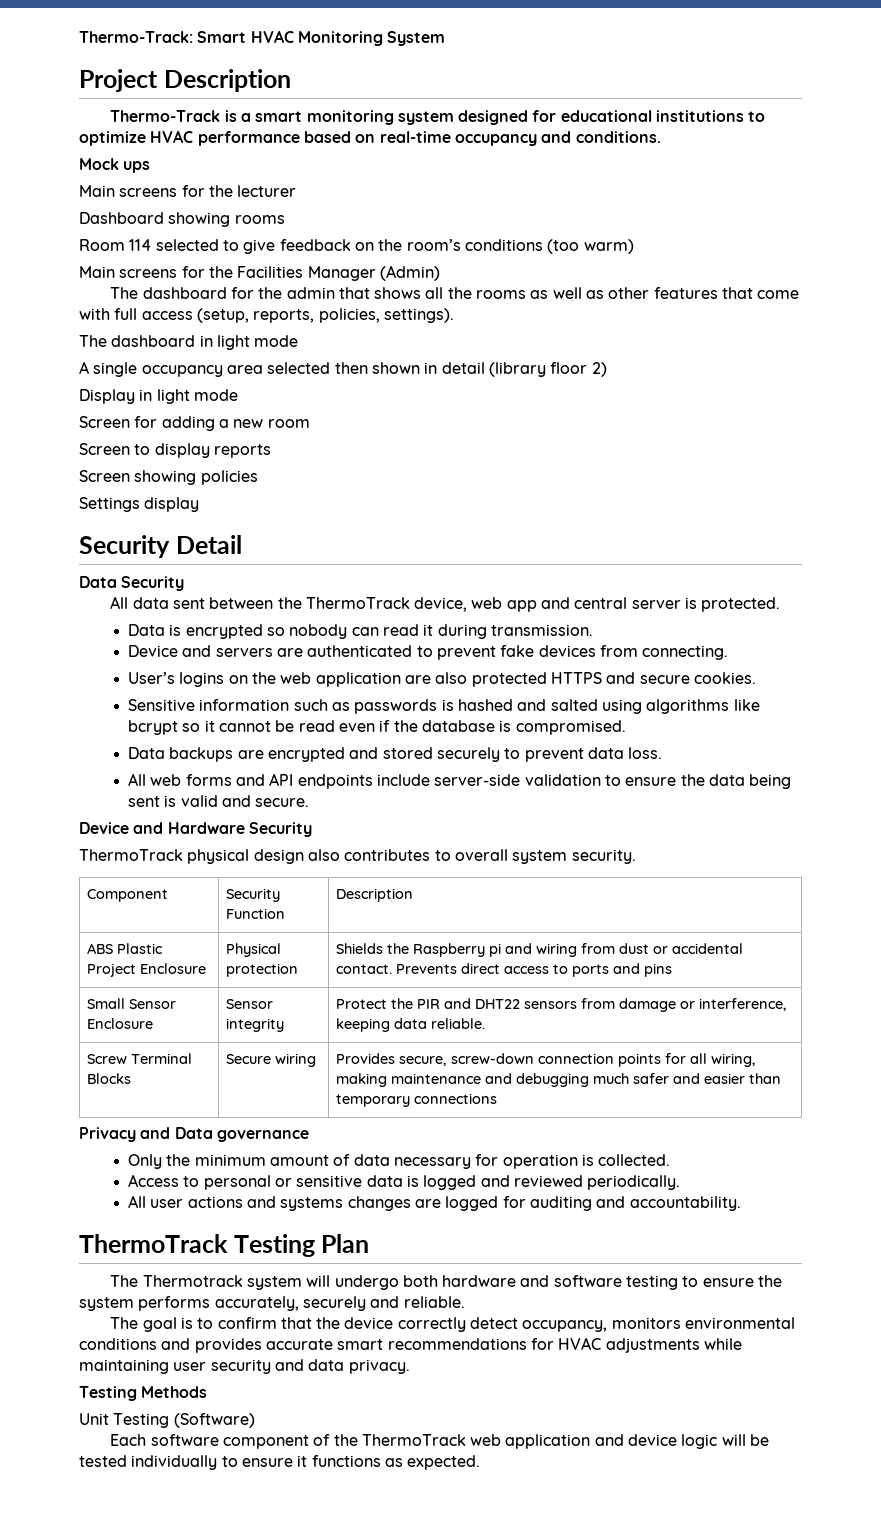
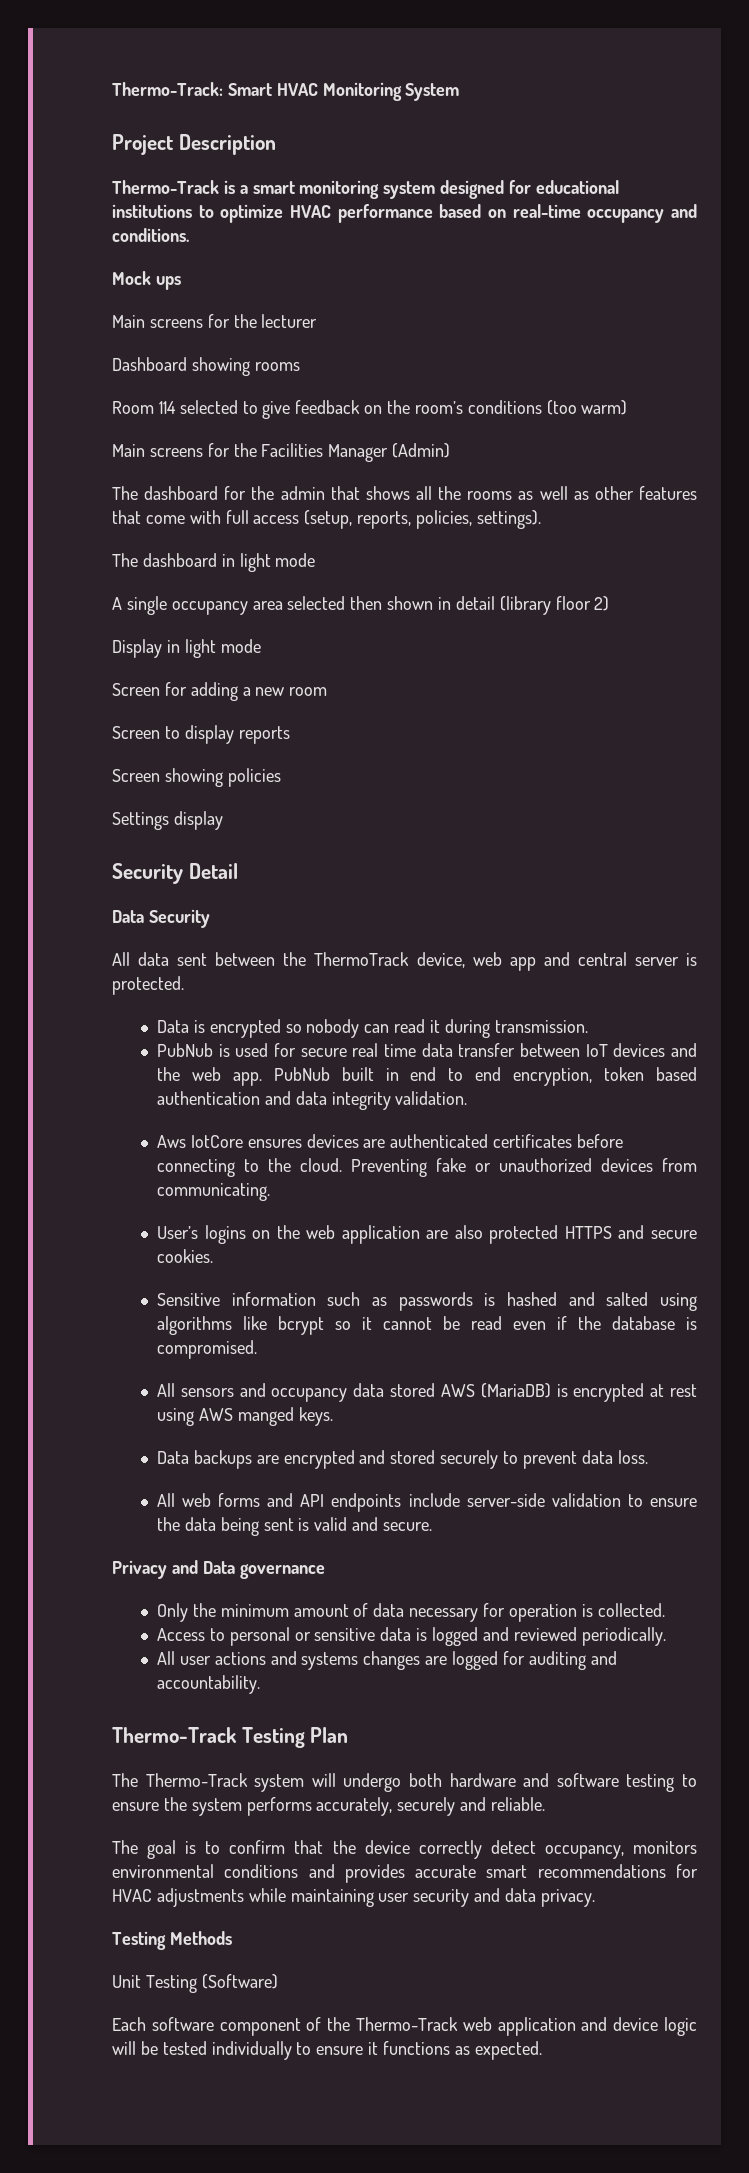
- Device and servers are authenticated to prevent fake devices from connecting.
+ PubNub is used for secure real time data transfer between IoT devices and the web app. PubNub built in end to end encryption, token based authentication and data integrity validation.
+ Aws IotCore ensures devices are authenticated certificates before connecting to the cloud. Preventing fake or unauthorized devices from communicating.
+ All sensors and occupancy data stored AWS (MariaDB) is encrypted at rest using AWS manged keys.
- Device and Hardware Security
- ThermoTrack physical design also contributes to overall system security.
- Component | Security Function | Description
- ABS Plastic Project Enclosure | Physical protection | Shields the Raspberry pi and wiring from dust or accidental contact. Prevents direct access to ports and pins
- Small Sensor Enclosure | Sensor integrity | Protect the PIR and DHT22 sensors from damage or interference, keeping data reliable.
- Screw Terminal Blocks | Secure wiring | Provides secure, screw-down connection points for all wiring, making maintenance and debugging much safer and easier than temporary connections
- ThermoTrack Testing Plan
+ Thermo-Track Testing Plan
- The Thermotrack system will undergo both hardware and software testing to ensure the system performs accurately, securely and reliable.
+ The Thermo-Track system will undergo both hardware and software testing to ensure the system performs accurately, securely and reliable.
- Each software component of the ThermoTrack web application and device logic will be tested individually to ensure it functions as expected.
+ Each software component of the Thermo-Track web application and device logic will be tested individually to ensure it functions as expected.

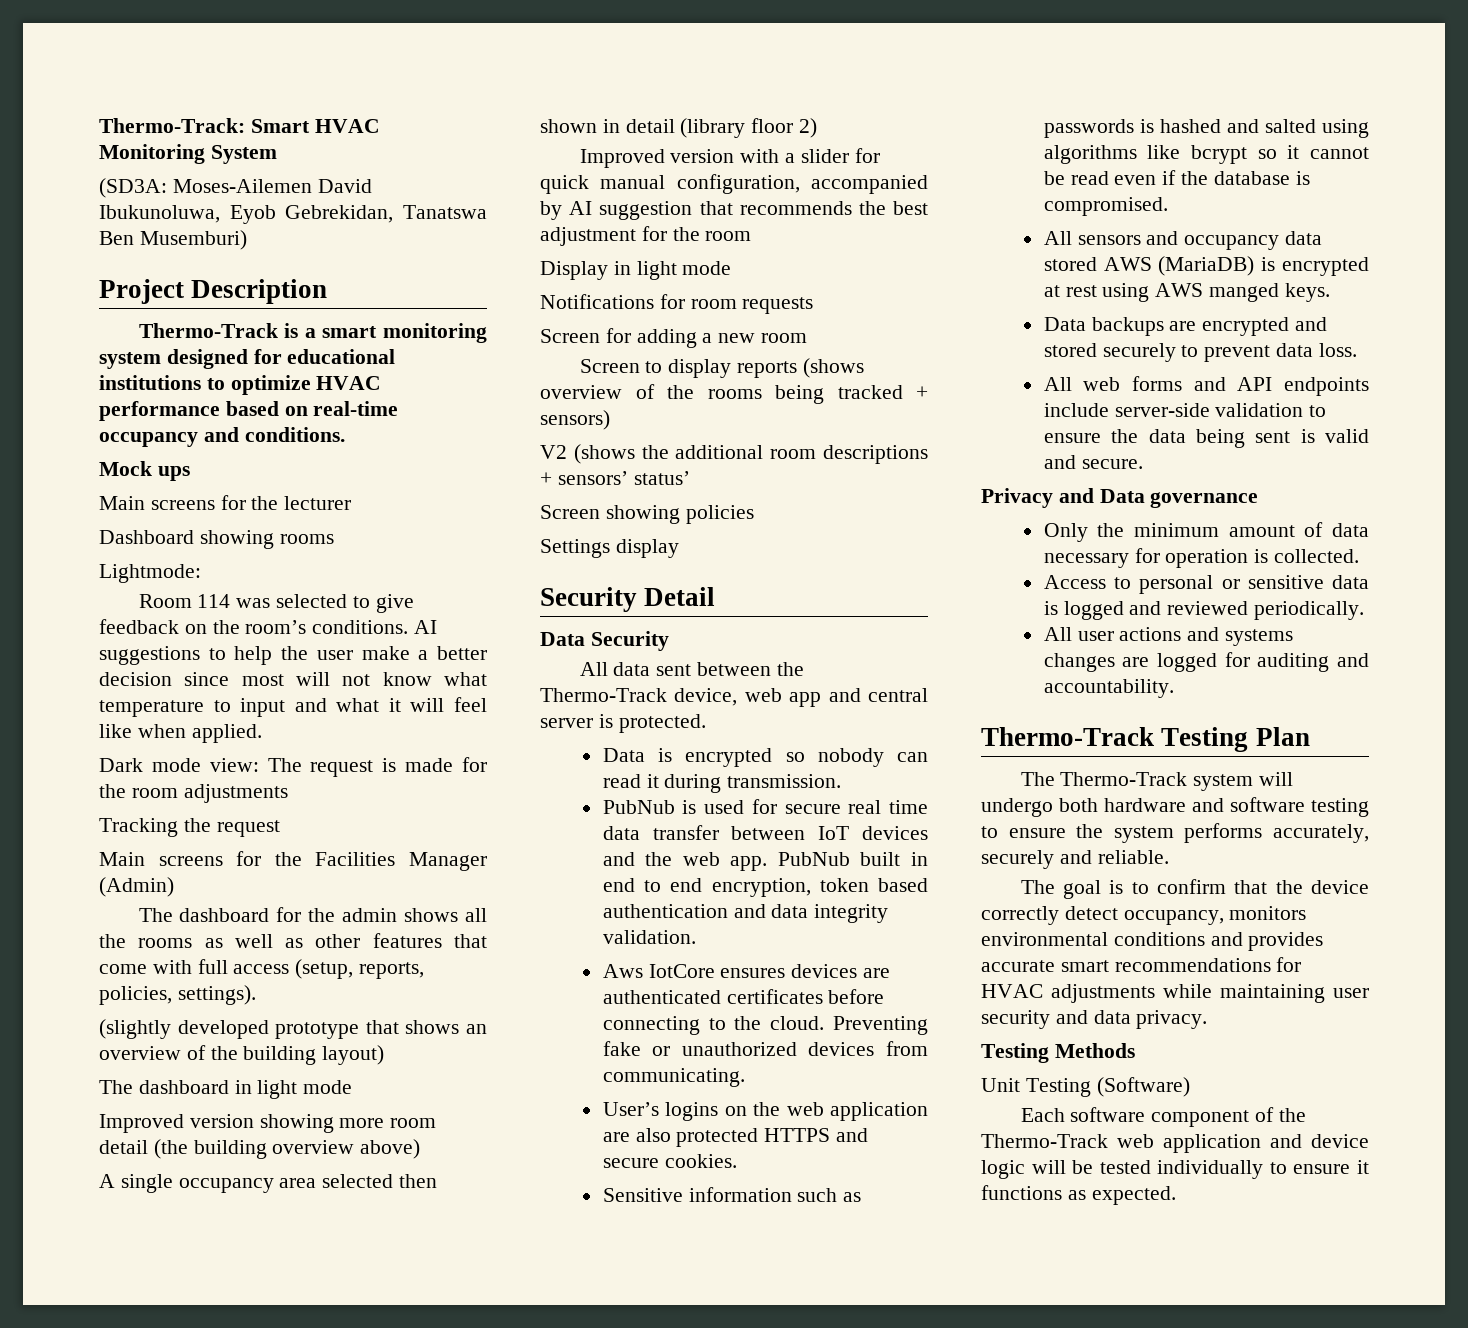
+ (SD3A: Moses-Ailemen David Ibukunoluwa, Eyob Gebrekidan, Tanatswa Ben Musemburi)
+ Lightmode:
- Room 114 selected to give feedback on the room’s conditions (too warm)
+ Room 114 was selected to give feedback on the room’s conditions. AI suggestions to help the user make a better decision since most will not know what temperature to input and what it will feel like when applied.
+ Dark mode view: The request is made for the room adjustments
+ Tracking the request
- The dashboard for the admin that shows all the rooms as well as other features that come with full access (setup, reports, policies, settings).
+ The dashboard for the admin shows all the rooms as well as other features that come with full access (setup, reports, policies, settings).
+ (slightly developed prototype that shows an overview of the building layout)
+ Improved version showing more room detail (the building overview above)
+ Improved version with a slider for quick manual configuration, accompanied by AI suggestion that recommends the best adjustment for the room
+ Notifications for room requests
- Screen to display reports
+ Screen to display reports (shows overview of the rooms being tracked + sensors)
+ V2 (shows the additional room descriptions + sensors’ status’
- All data sent between the ThermoTrack device, web app and central server is protected.
+ All data sent between the Thermo-Track device, web app and central server is protected.

